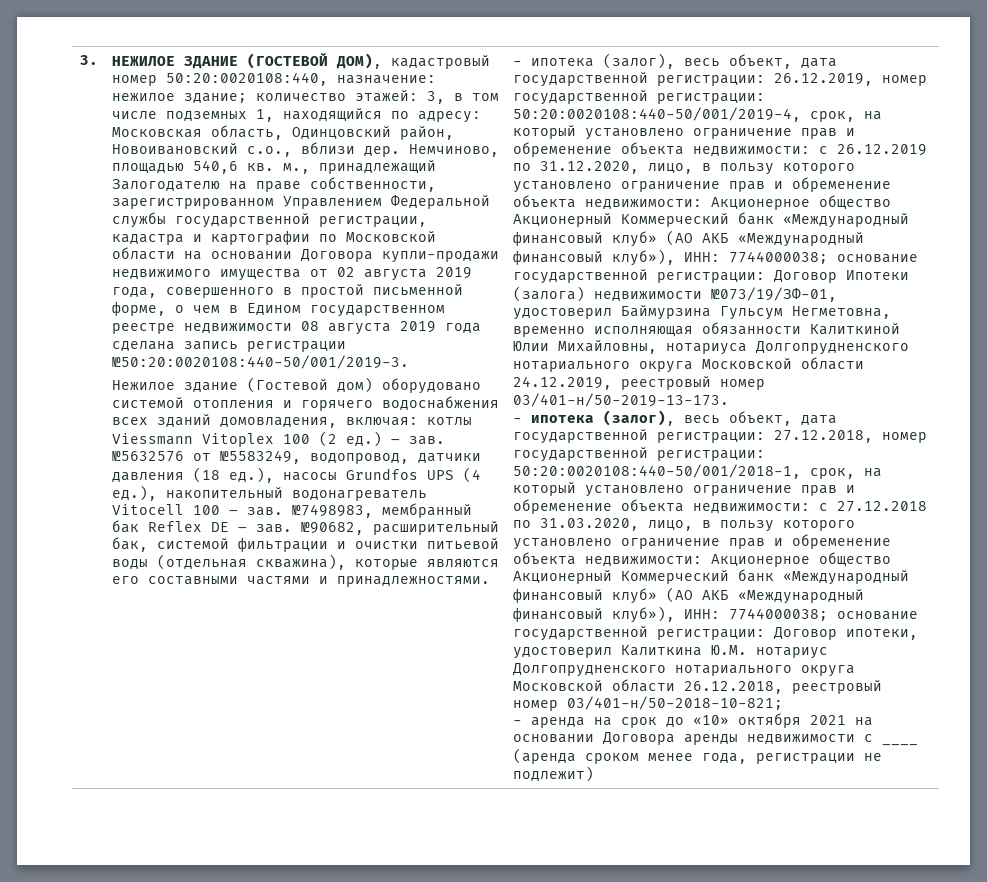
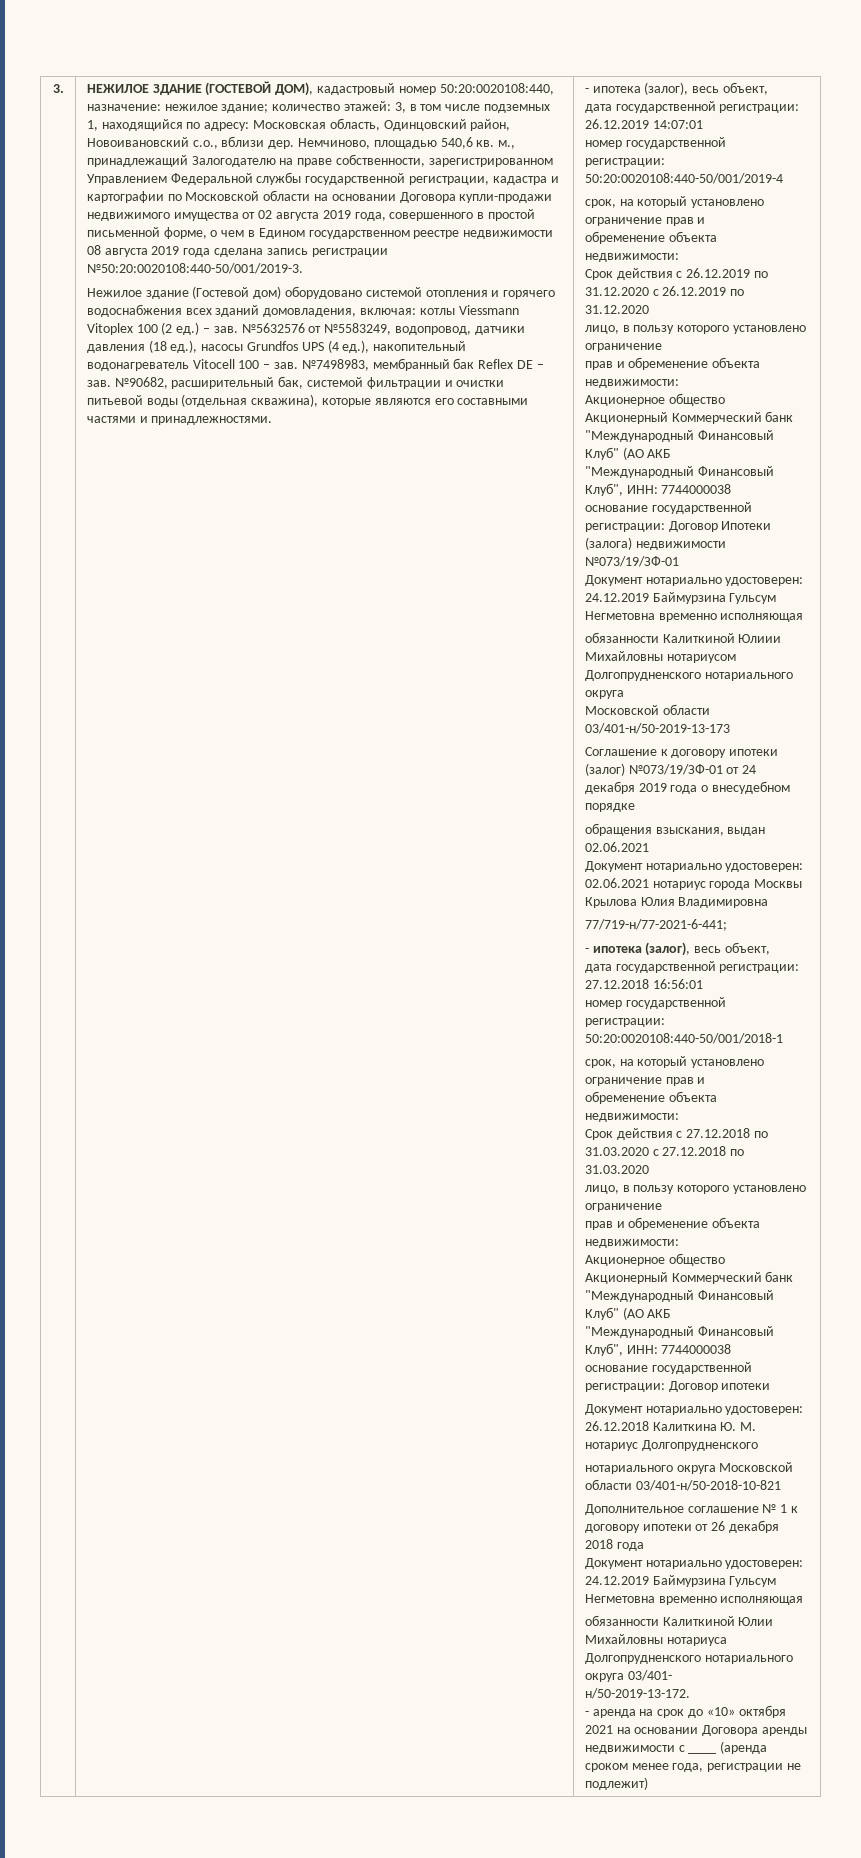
- №90682, расширительный бак, системой фильтрации и очистки питьевой воды (отдельная скважина), которые являются его составными частями и принадлежностями. | - ипотека (залог), весь объект, дата государственной регистрации: 26.12.2019, номер государственной регистрации: 50:20:0020108:440-50/001/2019-4, срок, на который установлено ограничение прав и обременение объекта недвижимости: с 26.12.2019 по 31.12.2020, лицо, в пользу которого установлено ограничение прав и обременение объекта недвижимости: Акционерное общество Акционерный Коммерческий банк «Международный финансовый клуб» (АО АКБ «Международный финансовый клуб»), ИНН: 7744000038; основание государственной регистрации: Договор Ипотеки (залога) недвижимости №073/19/ЗФ-01, удостоверил Баймурзина Гульсум Негметовна, временно исполняющая обязанности Калиткиной Юлии Михайловны, нотариуса Долгопрудненского нотариального округа Московской области 24.12.2019, реестровый номер 03/401-н/50-2019-13-173.
- - ипотека (залог), весь объект, дата государственной регистрации: 27.12.2018, номер государственной регистрации: 50:20:0020108:440-50/001/2018-1, срок, на который установлено ограничение прав и обременение объекта недвижимости: с 27.12.2018 по 31.03.2020, лицо, в пользу которого установлено ограничение прав и обременение объекта недвижимости: Акционерное общество Акционерный Коммерческий банк «Международный финансовый клуб» (АО АКБ «Международный финансовый клуб»), ИНН: 7744000038; основание государственной регистрации: Договор ипотеки, удостоверил Калиткина Ю.М. нотариус Долгопрудненского нотариального округа Московской области 26.12.2018, реестровый номер 03/401-н/50-2018-10-821;
+ №90682, расширительный бак, системой фильтрации и очистки питьевой воды (отдельная скважина), которые являются его составными частями и принадлежностями. | - ипотека (залог), весь объект,
+ дата государственной регистрации: 26.12.2019 14:07:01
+ номер государственной регистрации: 50:20:0020108:440-50/001/2019-4
+ срок, на который установлено ограничение прав и
+ обременение объекта недвижимости:
+ Срок действия с 26.12.2019 по 31.12.2020 с 26.12.2019 по 31.12.2020
+ лицо, в пользу которого установлено ограничение
+ прав и обременение объекта недвижимости:
+ Акционерное общество Акционерный Коммерческий банк "Международный Финансовый Клуб" (АО АКБ
+ "Международный Финансовый Клуб", ИНН: 7744000038
+ основание государственной регистрации: Договор Ипотеки (залога) недвижимости №073/19/ЗФ-01
+ Документ нотариально удостоверен: 24.12.2019 Баймурзина Гульсум Негметовна временно исполняющая
+ обязанности Калиткиной Юлиии Михайловны нотариусом Долгопрудненского нотариального округа
+ Московской области 03/401-н/50-2019-13-173
+ Соглашение к договору ипотеки (залог) №073/19/ЗФ-01 от 24 декабря 2019 года о внесудебном порядке
+ обращения взыскания, выдан 02.06.2021
+ Документ нотариально удостоверен: 02.06.2021 нотариус города Москвы Крылова Юлия Владимировна
+ 77/719-н/77-2021-6-441;
+ - ипотека (залог), весь объект,
+ дата государственной регистрации: 27.12.2018 16:56:01
+ номер государственной регистрации: 50:20:0020108:440-50/001/2018-1
+ срок, на который установлено ограничение прав и
+ обременение объекта недвижимости:
+ Срок действия с 27.12.2018 по 31.03.2020 с 27.12.2018 по 31.03.2020
+ лицо, в пользу которого установлено ограничение
+ прав и обременение объекта недвижимости:
+ Акционерное общество Акционерный Коммерческий банк "Международный Финансовый Клуб" (АО АКБ
+ "Международный Финансовый Клуб", ИНН: 7744000038
+ основание государственной регистрации: Договор ипотеки
+ Документ нотариально удостоверен: 26.12.2018 Калиткина Ю. М. нотариус Долгопрудненского
+ нотариального округа Московской области 03/401-н/50-2018-10-821
+ Дополнительное соглашение № 1 к договору ипотеки от 26 декабря 2018 года
+ Документ нотариально удостоверен: 24.12.2019 Баймурзина Гульсум Негметовна временно исполняющая
+ обязанности Калиткиной Юлии Михайловны нотариуса Долгопрудненского нотариального округа 03/401-
+ н/50-2019-13-172.

